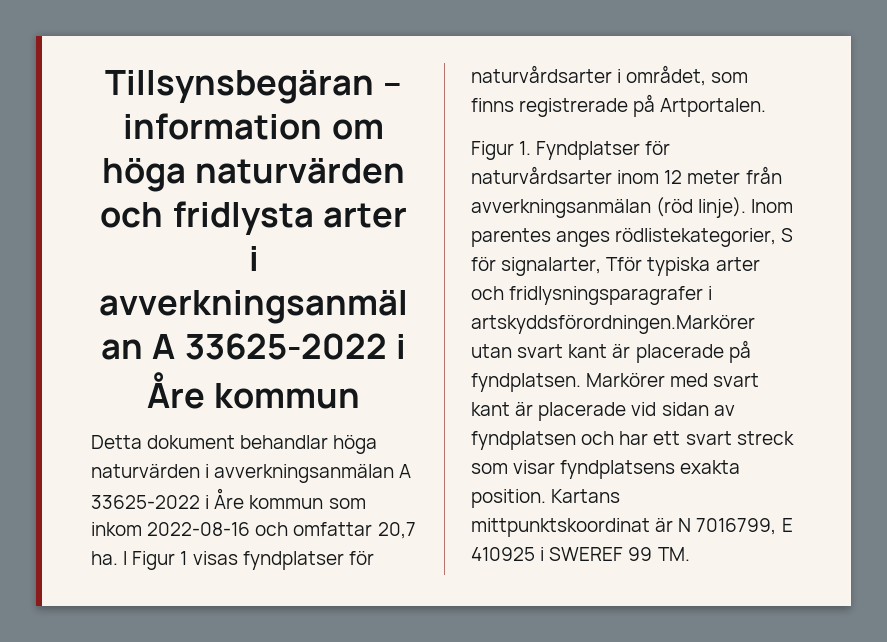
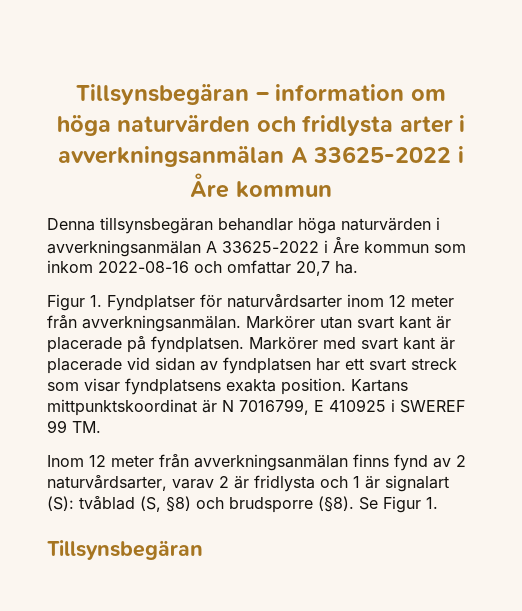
- Detta dokument behandlar höga naturvärden i avverkningsanmälan A 33625-2022 i Åre kommun som inkom 2022-08-16 och omfattar 20,7 ha. I Figur 1 visas fyndplatser för naturvårdsarter i området, som finns registrerade på Artportalen.
+ Denna tillsynsbegäran behandlar höga naturvärden i avverkningsanmälan A 33625-2022 i Åre kommun som inkom 2022-08-16 och omfattar 20,7 ha.
- Figur 1. Fyndplatser för naturvårdsarter inom 12 meter från avverkningsanmälan (röd linje). Inom parentes anges rödlistekategorier, S för signalarter, Tför typiska arter och fridlysningsparagrafer i artskyddsförordningen.Markörer utan svart kant är placerade på fyndplatsen.
+ Figur 1. Fyndplatser för naturvårdsarter inom 12 meter från avverkningsanmälan. Markörer utan svart kant är placerade på fyndplatsen.
- Markörer med svart kant är placerade vid sidan av fyndplatsen och har ett svart streck som visar fyndplatsens exakta position.
+ Markörer med svart kant är placerade vid sidan av fyndplatsen har ett svart streck som visar fyndplatsens exakta position.
+ Inom 12 meter från avverkningsanmälan finns fynd av 2 naturvårdsarter, varav 2 är fridlysta och 1 är signalart (S): tvåblad (S, §8) och brudsporre (§8). Se Figur 1.
+ Tillsynsbegäran

